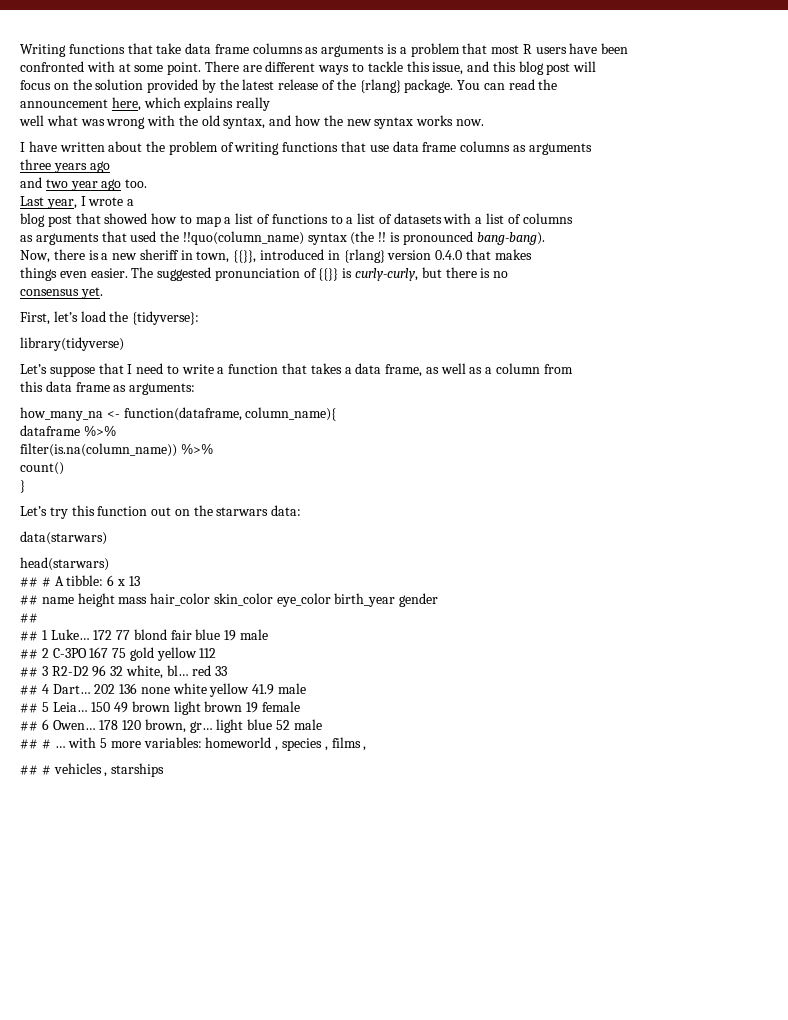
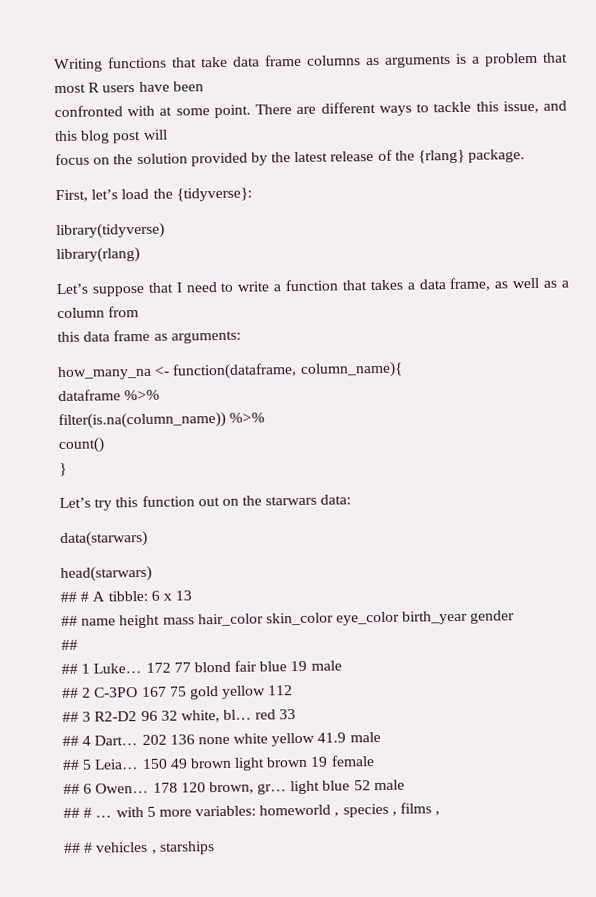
- You can read the
- announcement here, which explains really
- well what was wrong with the old syntax, and how the new syntax works now.
- I have written about the problem of writing functions that use data frame columns as arguments
- three years ago
- and two year ago too.
- Last year, I wrote a
- blog post that showed how to map a list of functions to a list of datasets with a list of columns
- as arguments that used the !!quo(column_name) syntax (the !! is pronounced bang-bang).
- Now, there is a new sheriff in town, {{}}, introduced in {rlang} version 0.4.0 that makes
- things even easier. The suggested pronunciation of {{}} is curly-curly, but there is no
- consensus yet.
+ library(rlang)

